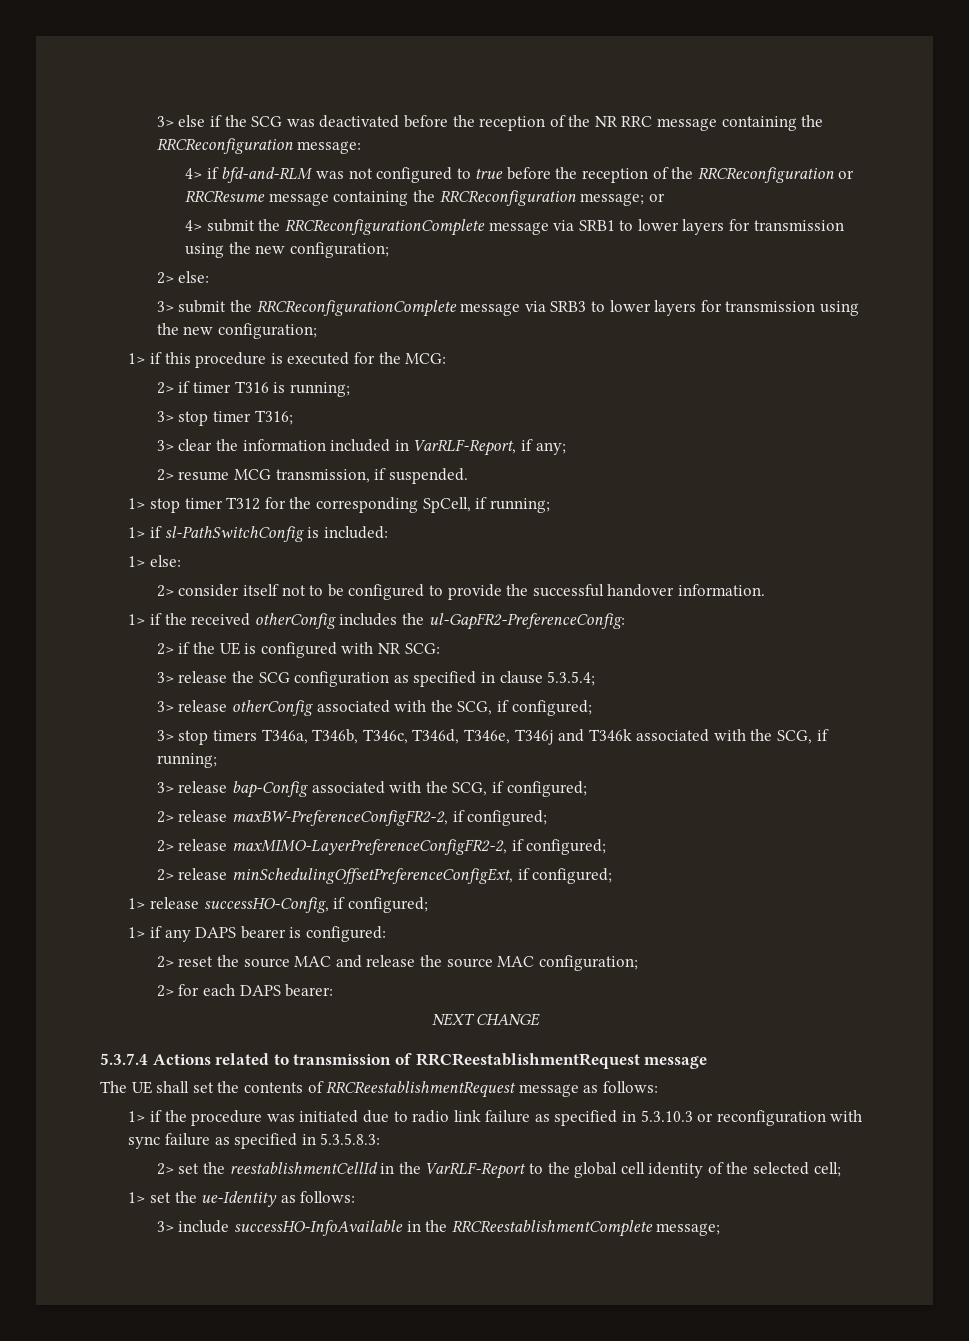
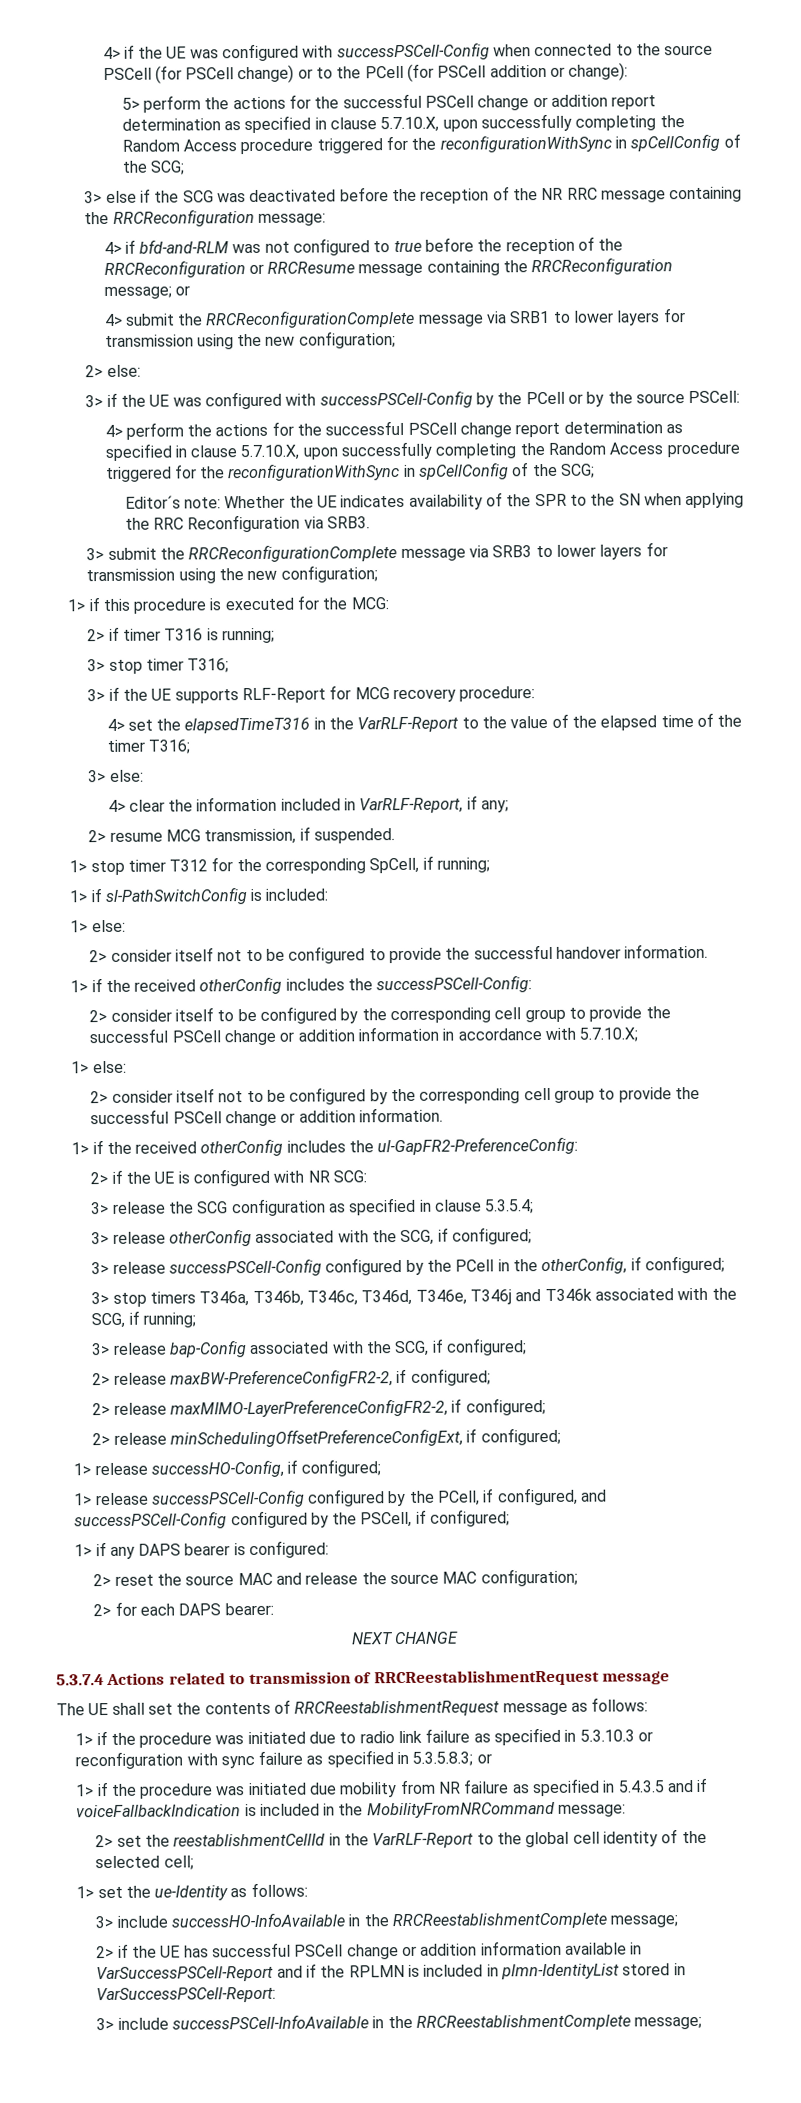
+ 4> if the UE was configured with successPSCell-Config when connected to the source PSCell (for PSCell change) or to the PCell (for PSCell addition or change):
+ 5> perform the actions for the successful PSCell change or addition report determination as specified in clause 5.7.10.X, upon successfully completing the Random Access procedure triggered for the reconfigurationWithSync in spCellConfig of the SCG;
+ 3> if the UE was configured with successPSCell-Config by the PCell or by the source PSCell:
+ 4> perform the actions for the successful PSCell change report determination as specified in clause 5.7.10.X, upon successfully completing the Random Access procedure triggered for the reconfigurationWithSync in spCellConfig of the SCG;
+ Editor´s note: Whether the UE indicates availability of the SPR to the SN when applying the RRC Reconfiguration via SRB3.
- 3> clear the information included in VarRLF-Report, if any;
+ 3> if the UE supports RLF-Report for MCG recovery procedure:
+ 4> set the elapsedTimeT316 in the VarRLF-Report to the value of the elapsed time of the timer T316;
+ 3> else:
+ 4> clear the information included in VarRLF-Report, if any;
+ 1> if the received otherConfig includes the successPSCell-Config:
+ 2> consider itself to be configured by the corresponding cell group to provide the successful PSCell change or addition information in accordance with 5.7.10.X;
+ 1> else:
+ 2> consider itself not to be configured by the corresponding cell group to provide the successful PSCell change or addition information.
+ 3> release successPSCell-Config configured by the PCell in the otherConfig, if configured;
+ 1> release successPSCell-Config configured by the PCell, if configured, and successPSCell-Config configured by the PSCell, if configured;
- 1> if the procedure was initiated due to radio link failure as specified in 5.3.10.3 or reconfiguration with sync failure as specified in 5.3.5.8.3:
+ 1> if the procedure was initiated due to radio link failure as specified in 5.3.10.3 or reconfiguration with sync failure as specified in 5.3.5.8.3; or
+ 1> if the procedure was initiated due mobility from NR failure as specified in 5.4.3.5 and if voiceFallbackIndication is included in the MobilityFromNRCommand message:
+ 2> if the UE has successful PSCell change or addition information available in VarSuccessPSCell-Report and if the RPLMN is included in plmn-IdentityList stored in VarSuccessPSCell-Report:
+ 3> include successPSCell-InfoAvailable in the RRCReestablishmentComplete message;

